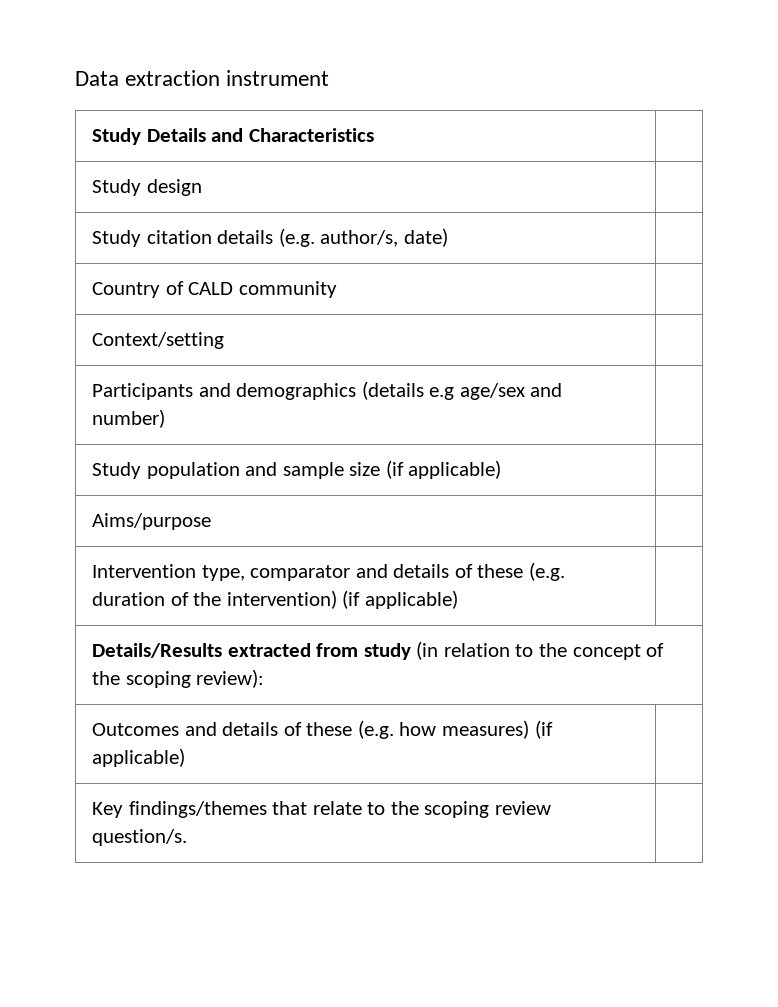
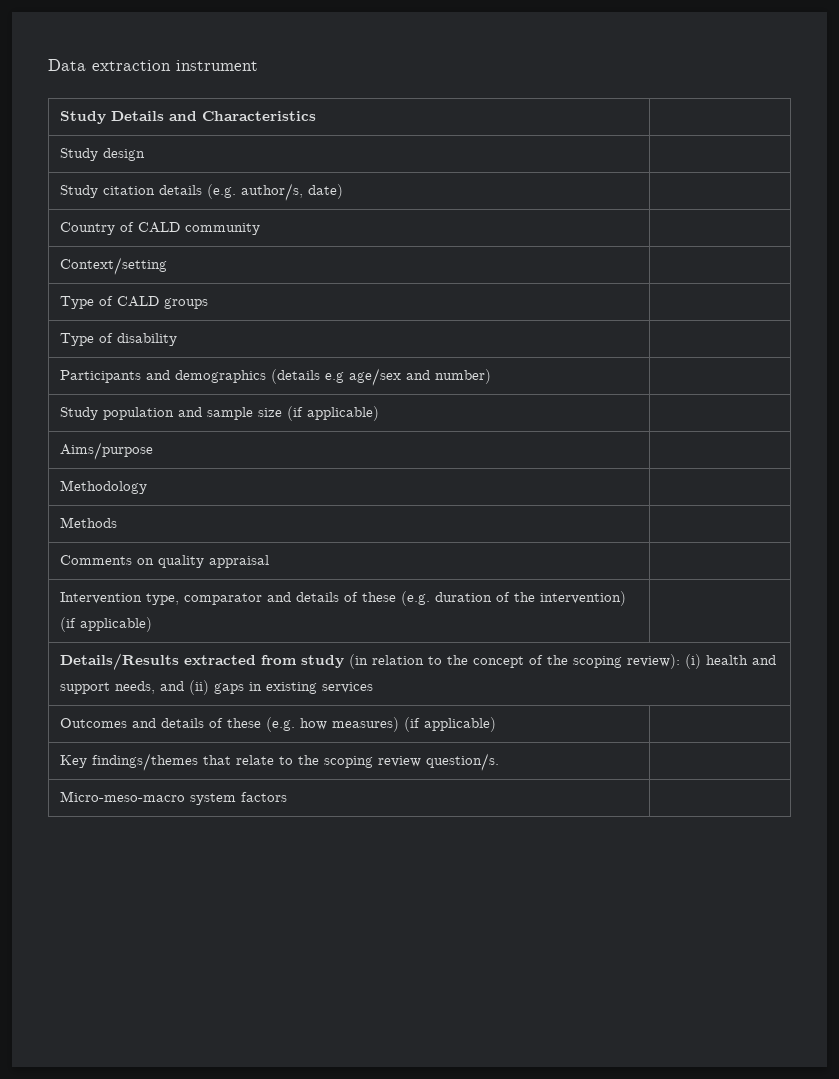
+ Type of CALD groups |
+ Type of disability |
+ Methodology |
+ Methods |
+ Comments on quality appraisal |
- Details/Results extracted from study (in relation to the concept of the scoping review):
+ Details/Results extracted from study (in relation to the concept of the scoping review): (i) health and support needs, and (ii) gaps in existing services
+ Micro-meso-macro system factors |

